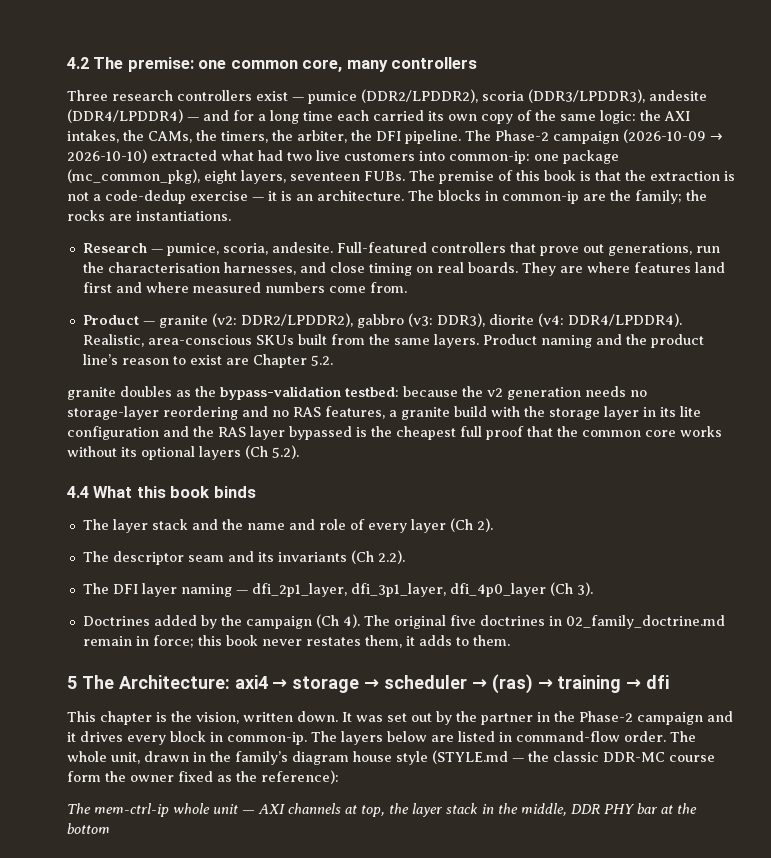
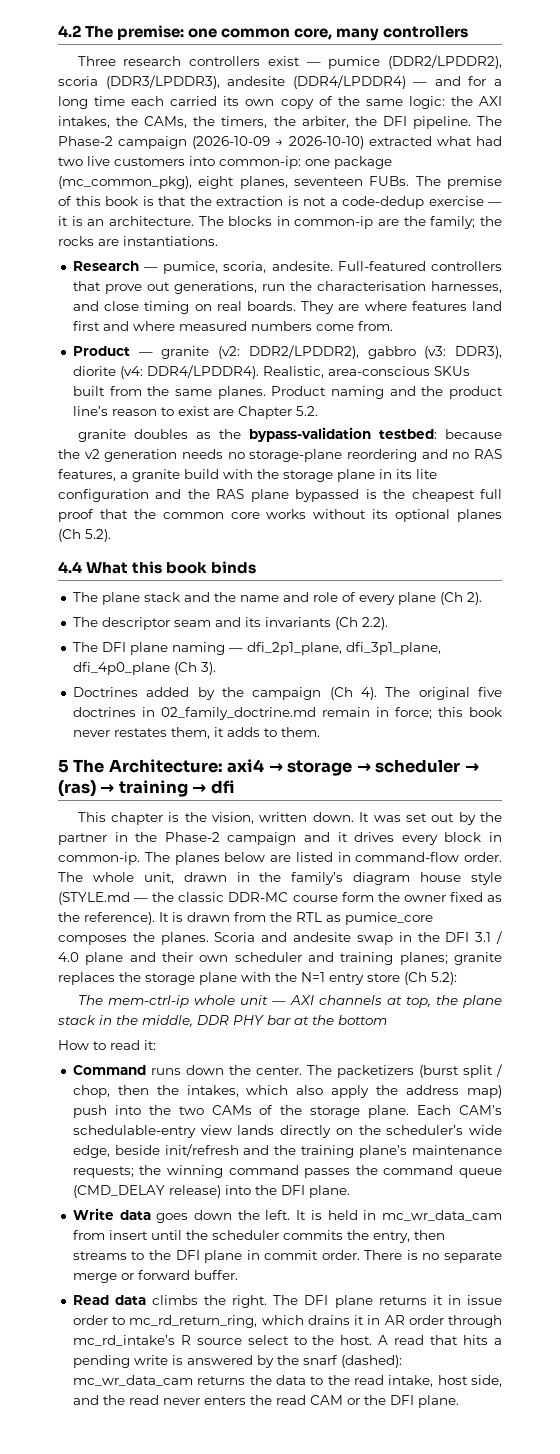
- The Phase-2 campaign (2026-10-09 → 2026-10-10) extracted what had two live customers into common-ip: one package (mc_common_pkg), eight layers, seventeen FUBs.
+ The Phase-2 campaign (2026-10-09 → 2026-10-10) extracted what had two live customers into common-ip: one package (mc_common_pkg), eight planes, seventeen FUBs.
- Realistic, area-conscious SKUs built from the same layers.
+ Realistic, area-conscious SKUs built from the same planes.
- granite doubles as the bypass-validation testbed: because the v2 generation needs no storage-layer reordering and no RAS features, a granite build with the storage layer in its lite configuration and the RAS layer bypassed is the cheapest full proof that the common core works without its optional layers (Ch 5.2).
+ granite doubles as the bypass-validation testbed: because the v2 generation needs no storage-plane reordering and no RAS features, a granite build with the storage plane in its lite configuration and the RAS plane bypassed is the cheapest full proof that the common core works without its optional planes (Ch 5.2).
- The layer stack and the name and role of every layer (Ch 2).
+ The plane stack and the name and role of every plane (Ch 2).
- The DFI layer naming — dfi_2p1_layer, dfi_3p1_layer, dfi_4p0_layer (Ch 3).
+ The DFI plane naming — dfi_2p1_plane, dfi_3p1_plane, dfi_4p0_plane (Ch 3).
- The layers below are listed in command-flow order.
+ The planes below are listed in command-flow order.
- The whole unit, drawn in the family’s diagram house style (STYLE.md — the classic DDR-MC course form the owner fixed as the reference):
+ The whole unit, drawn in the family’s diagram house style (STYLE.md — the classic DDR-MC course form the owner fixed as the reference). It is drawn from the RTL as pumice_core composes the planes. Scoria and andesite swap in the DFI 3.1 / 4.0 plane and their own scheduler and training planes; granite replaces the storage plane with the N=1 entry store (Ch 5.2):
- The mem-ctrl-ip whole unit — AXI channels at top, the layer stack in the middle, DDR PHY bar at the bottom
+ The mem-ctrl-ip whole unit — AXI channels at top, the plane stack in the middle, DDR PHY bar at the bottom
+ How to read it:
+ Command runs down the center. The packetizers (burst split / chop, then the intakes, which also apply the address map) push into the two CAMs of the storage plane. Each CAM’s schedulable-entry view lands directly on the scheduler’s wide edge, beside init/refresh and the training plane’s maintenance requests; the winning command passes the command queue (CMD_DELAY release) into the DFI plane.
+ Write data goes down the left. It is held in mc_wr_data_cam from insert until the scheduler commits the entry, then streams to the DFI plane in commit order. There is no separate merge or forward buffer.
+ Read data climbs the right. The DFI plane returns it in issue order to mc_rd_return_ring, which drains it in AR order through mc_rd_intake’s R source select to the host. A read that hits a pending write is answered by the snarf (dashed): mc_wr_data_cam returns the data to the read intake, host side, and the read never enters the read CAM or the DFI plane.

